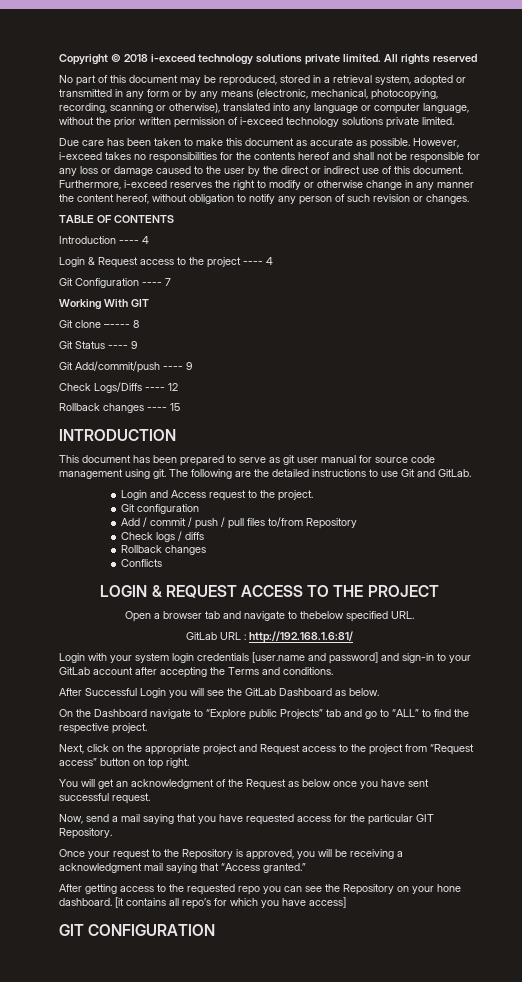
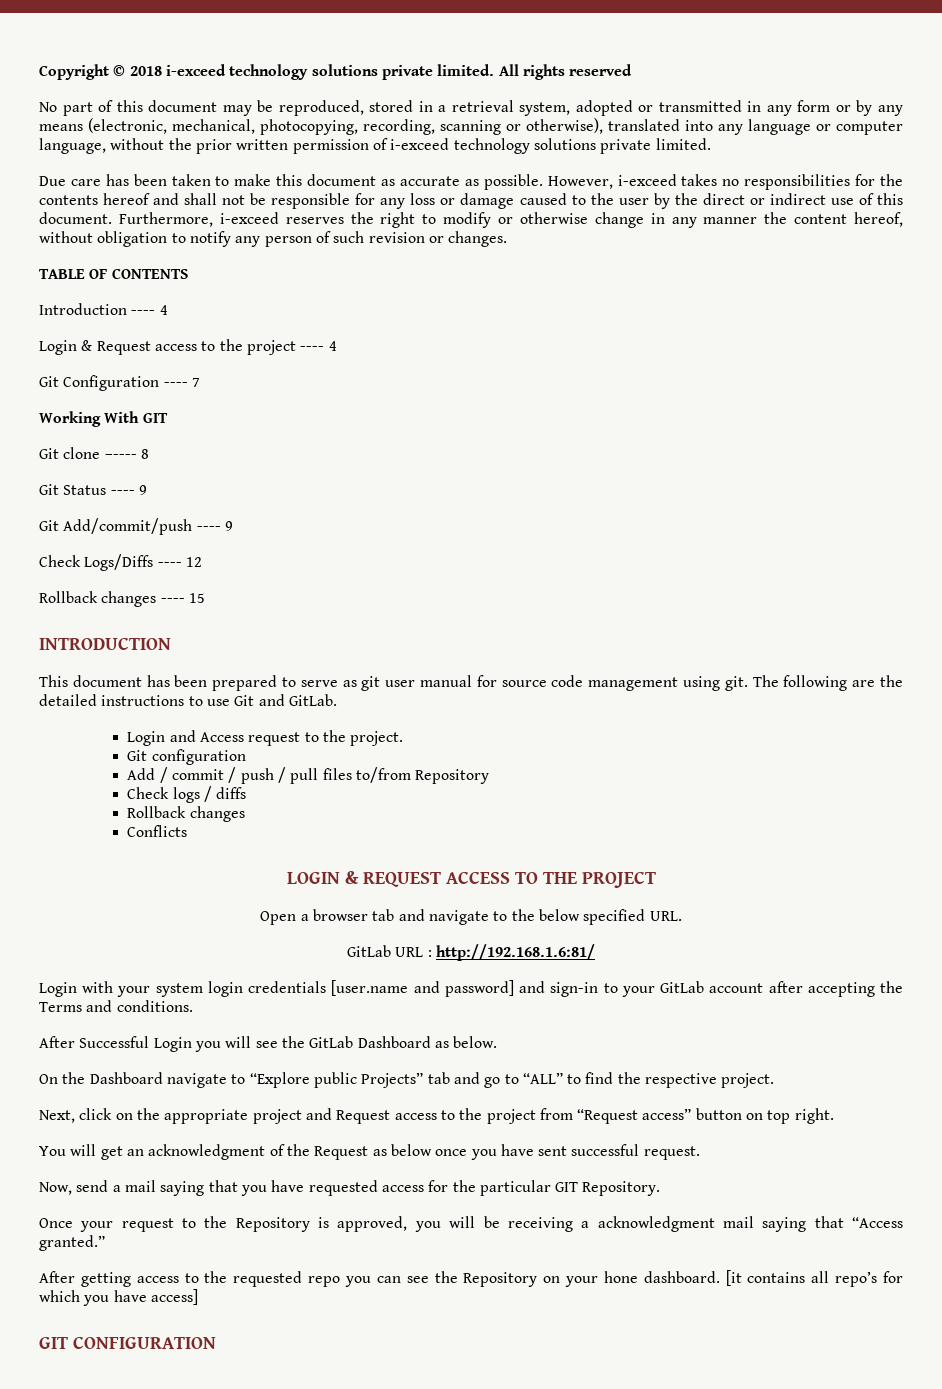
- Open a browser tab and navigate to thebelow specified URL.
+ Open a browser tab and navigate to the below specified URL.

